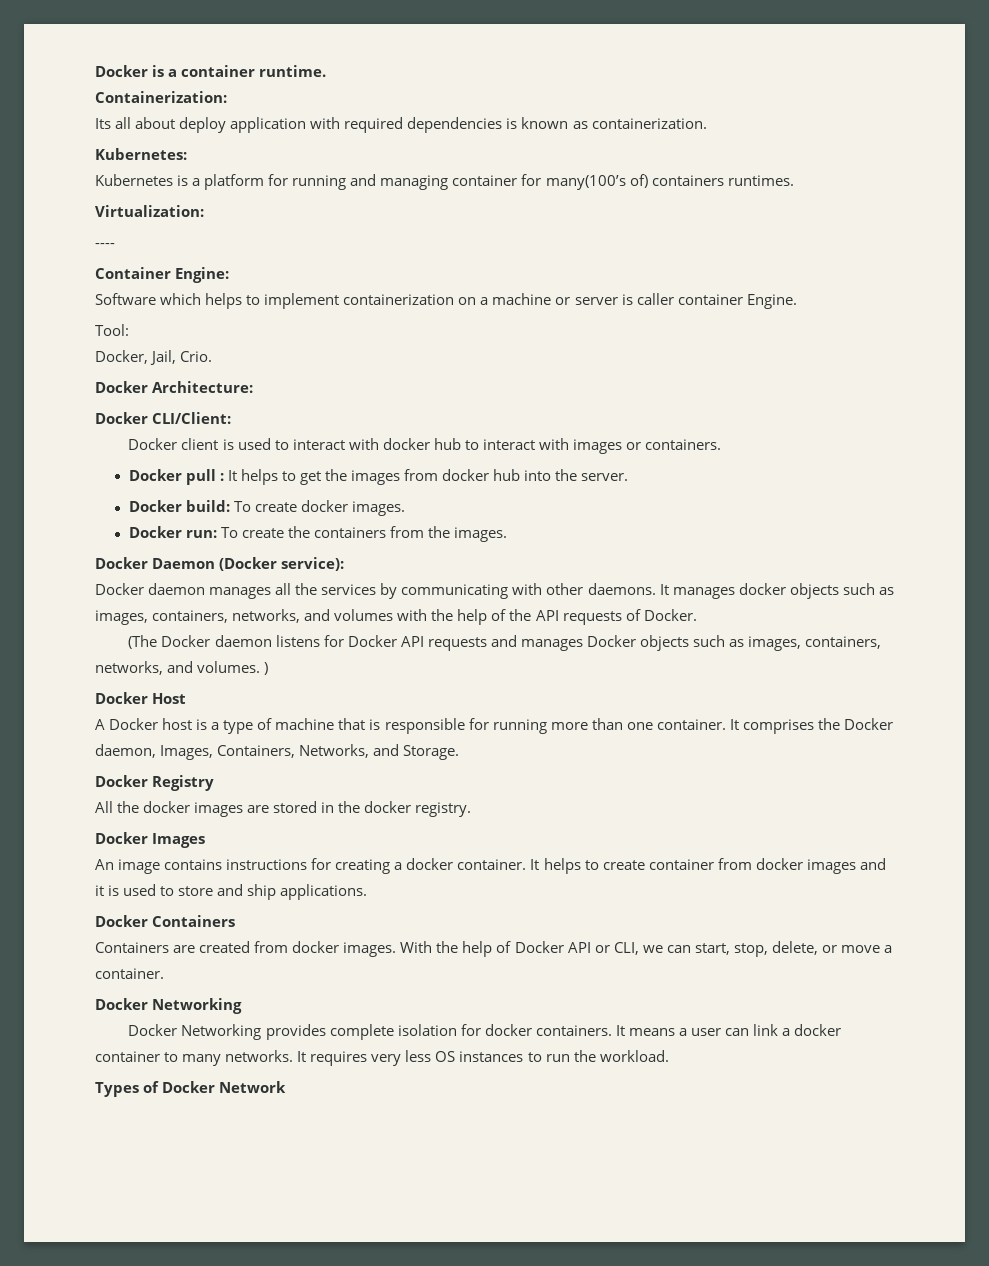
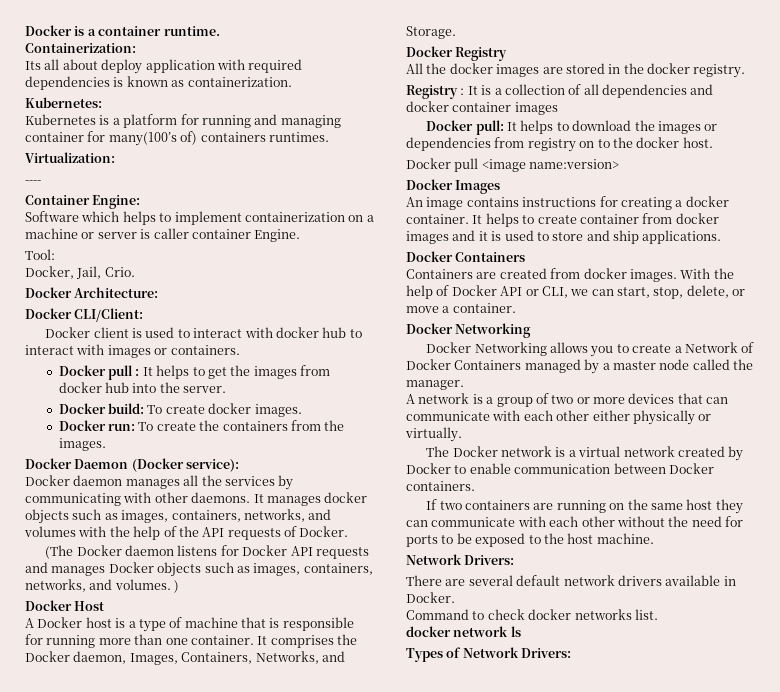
+ Registry : It is a collection of all dependencies and docker container images
+ Docker pull: It helps to download the images or dependencies from registry on to the docker host.
+ Docker pull <image name:version>
- Docker Networking provides complete isolation for docker containers. It means a user can link a docker container to many networks. It requires very less OS instances to run the workload.
+ Docker Networking allows you to create a Network of Docker Containers managed by a master node called the manager.
+ A network is a group of two or more devices that can communicate with each other either physically or virtually.
+ The Docker network is a virtual network created by Docker to enable communication between Docker containers.
+ If two containers are running on the same host they can communicate with each other without the need for ports to be exposed to the host machine.
+ Network Drivers:
+ There are several default network drivers available in Docker.
+ Command to check docker networks list.
+ docker network ls
- Types of Docker Network
+ Types of Network Drivers:

